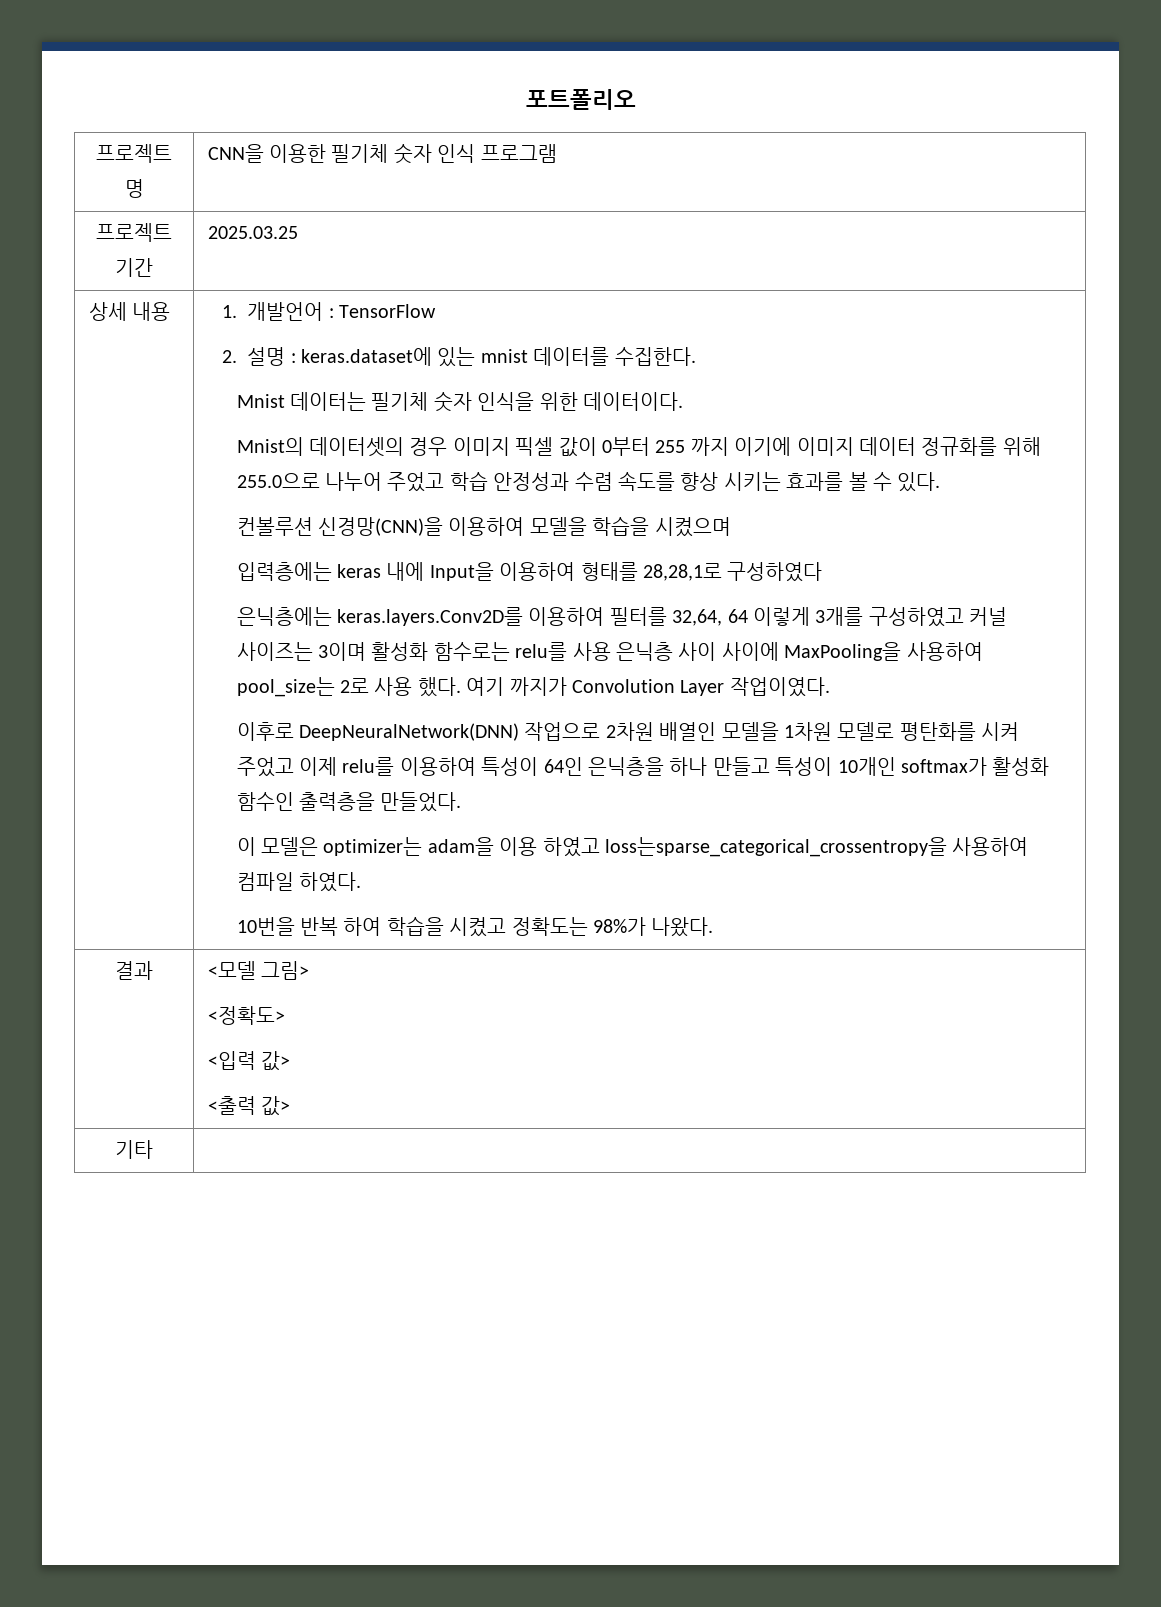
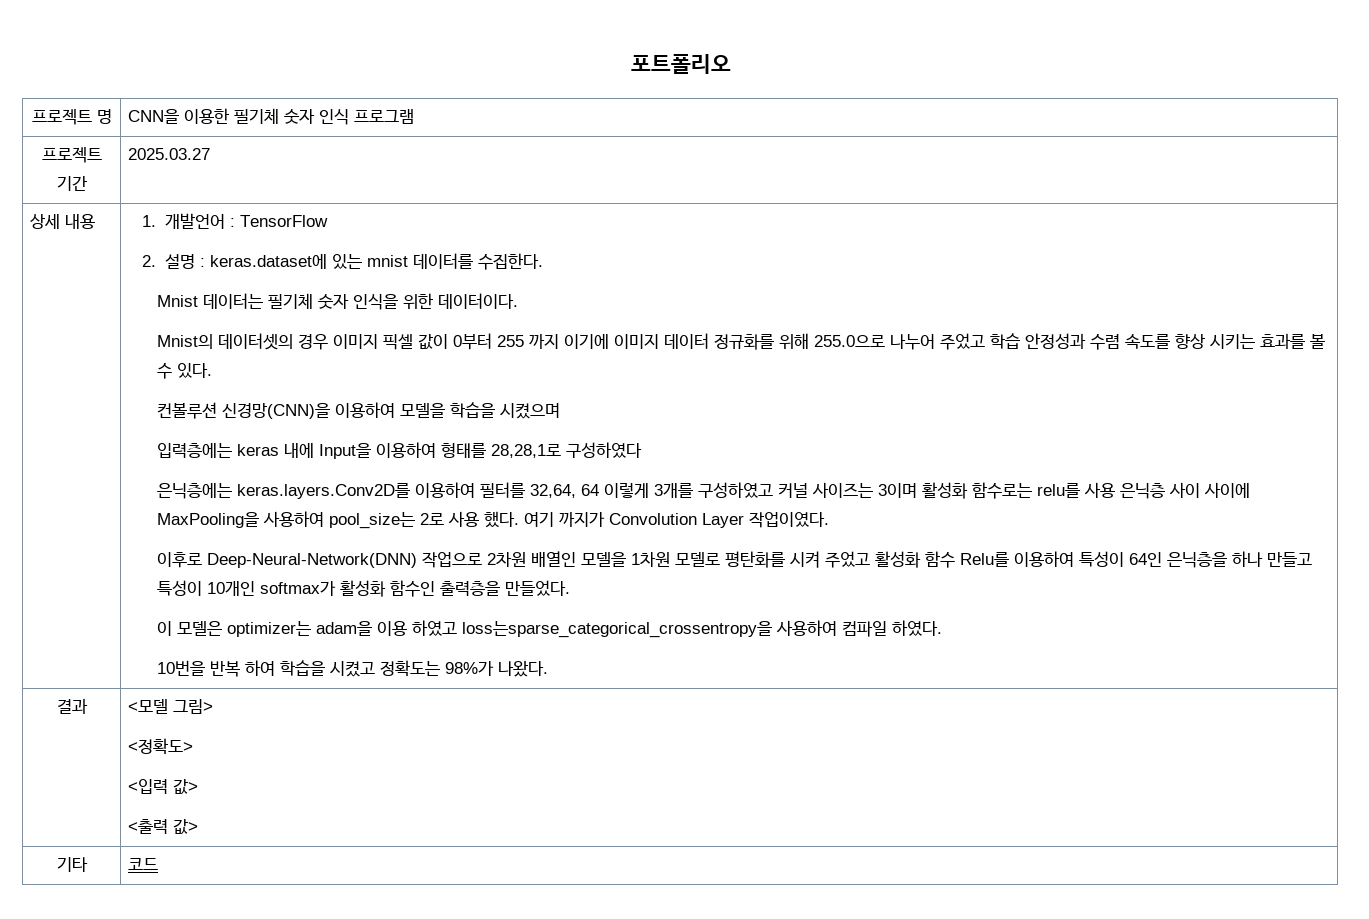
- 프로젝트 기간 | 2025.03.25
+ 프로젝트 기간 | 2025.03.27
- 이후로 DeepNeuralNetwork(DNN) 작업으로 2차원 배열인 모델을 1차원 모델로 평탄화를 시켜 주었고 이제 relu를 이용하여 특성이 64인 은닉층을 하나 만들고 특성이 10개인 softmax가 활성화 함수인 출력층을 만들었다.
+ 이후로 Deep-Neural-Network(DNN) 작업으로 2차원 배열인 모델을 1차원 모델로 평탄화를 시켜 주었고 활성화 함수 Relu를 이용하여 특성이 64인 은닉층을 하나 만들고 특성이 10개인 softmax가 활성화 함수인 출력층을 만들었다.
- 기타 |
+ 기타 | 코드

